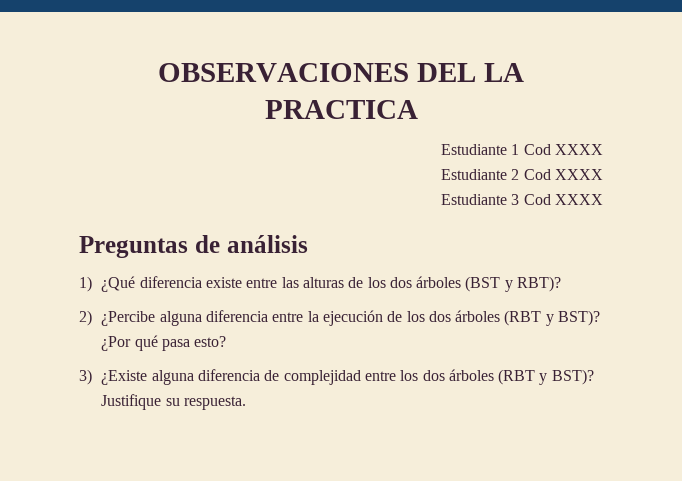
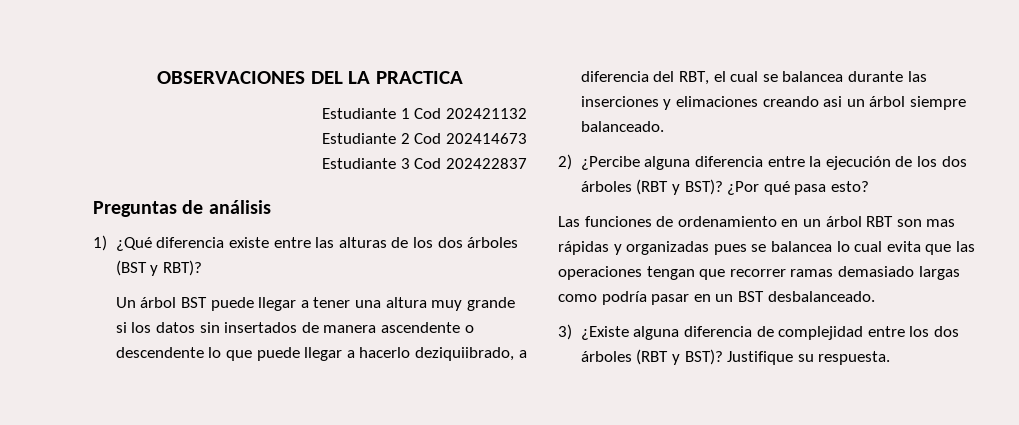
- Estudiante 1 Cod XXXX
+ Estudiante 1 Cod 202421132
- Estudiante 2 Cod XXXX
+ Estudiante 2 Cod 202414673
- Estudiante 3 Cod XXXX
+ Estudiante 3 Cod 202422837
+ Un árbol BST puede llegar a tener una altura muy grande si los datos sin insertados de manera ascendente o descendente lo que puede llegar a hacerlo deziquiibrado, a diferencia del RBT, el cual se balancea durante las inserciones y elimaciones creando asi un árbol siempre balanceado.
+ Las funciones de ordenamiento en un árbol RBT son mas rápidas y organizadas pues se balancea lo cual evita que las operaciones tengan que recorrer ramas demasiado largas como podría pasar en un BST desbalanceado.

